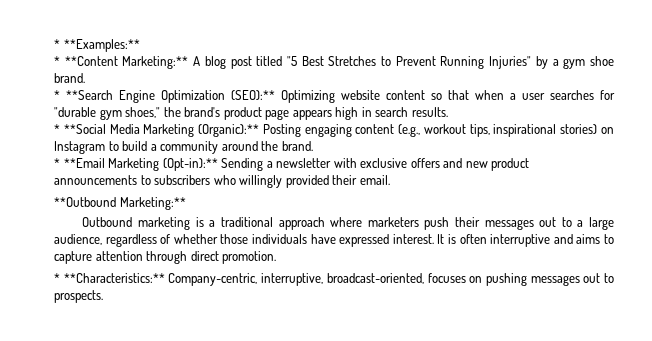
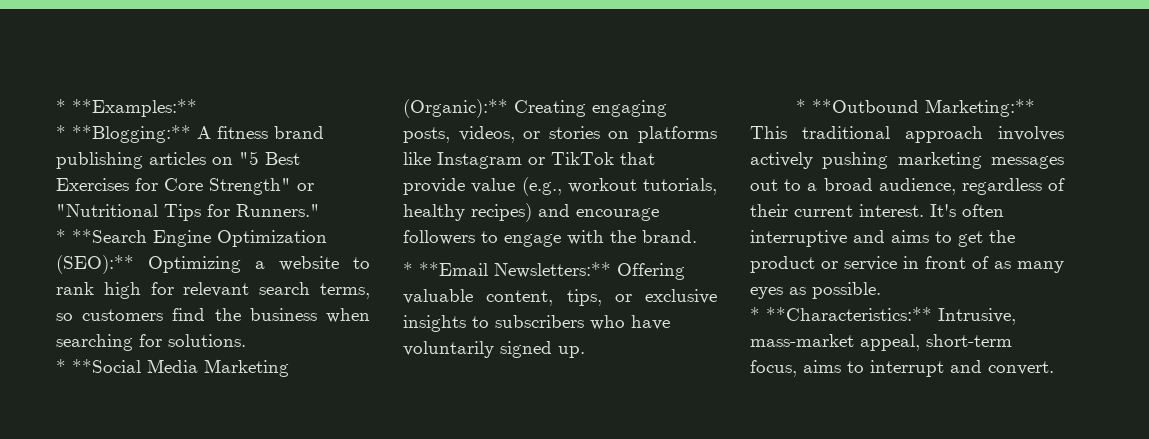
- * **Content Marketing:** A blog post titled "5 Best Stretches to Prevent Running Injuries" by a gym shoe brand.
+ * **Blogging:** A fitness brand publishing articles on "5 Best Exercises for Core Strength" or "Nutritional Tips for Runners."
- * **Search Engine Optimization (SEO):** Optimizing website content so that when a user searches for "durable gym shoes," the brand's product page appears high in search results.
+ * **Search Engine Optimization (SEO):** Optimizing a website to rank high for relevant search terms, so customers find the business when searching for solutions.
- * **Social Media Marketing (Organic):** Posting engaging content (e.g., workout tips, inspirational stories) on Instagram to build a community around the brand.
- * **Email Marketing (Opt-in):** Sending a newsletter with exclusive offers and new product announcements to subscribers who willingly provided their email.
- **Outbound Marketing:**
- Outbound marketing is a traditional approach where marketers push their messages out to a large audience, regardless of whether those individuals have expressed interest. It is often interruptive and aims to capture attention through direct promotion.
- * **Characteristics:** Company-centric, interruptive, broadcast-oriented, focuses on pushing messages out to prospects.
+ * **Social Media Marketing (Organic):** Creating engaging posts, videos, or stories on platforms like Instagram or TikTok that provide value (e.g., workout tutorials, healthy recipes) and encourage followers to engage with the brand.
+ * **Email Newsletters:** Offering valuable content, tips, or exclusive insights to subscribers who have voluntarily signed up.
+ * **Outbound Marketing:** This traditional approach involves actively pushing marketing messages out to a broad audience, regardless of their current interest. It's often interruptive and aims to get the product or service in front of as many eyes as possible.
+ * **Characteristics:** Intrusive, mass-market appeal, short-term focus, aims to interrupt and convert.

